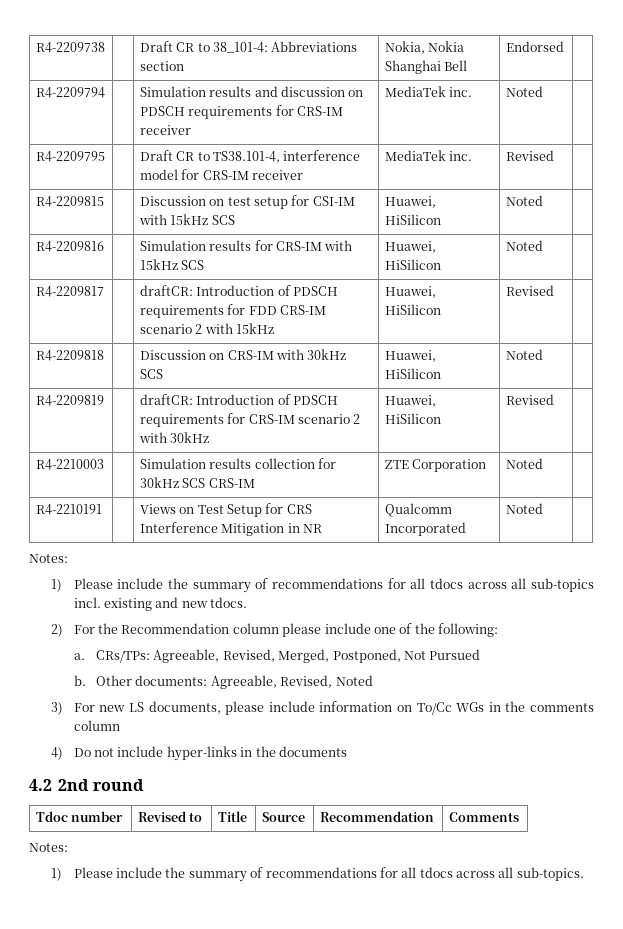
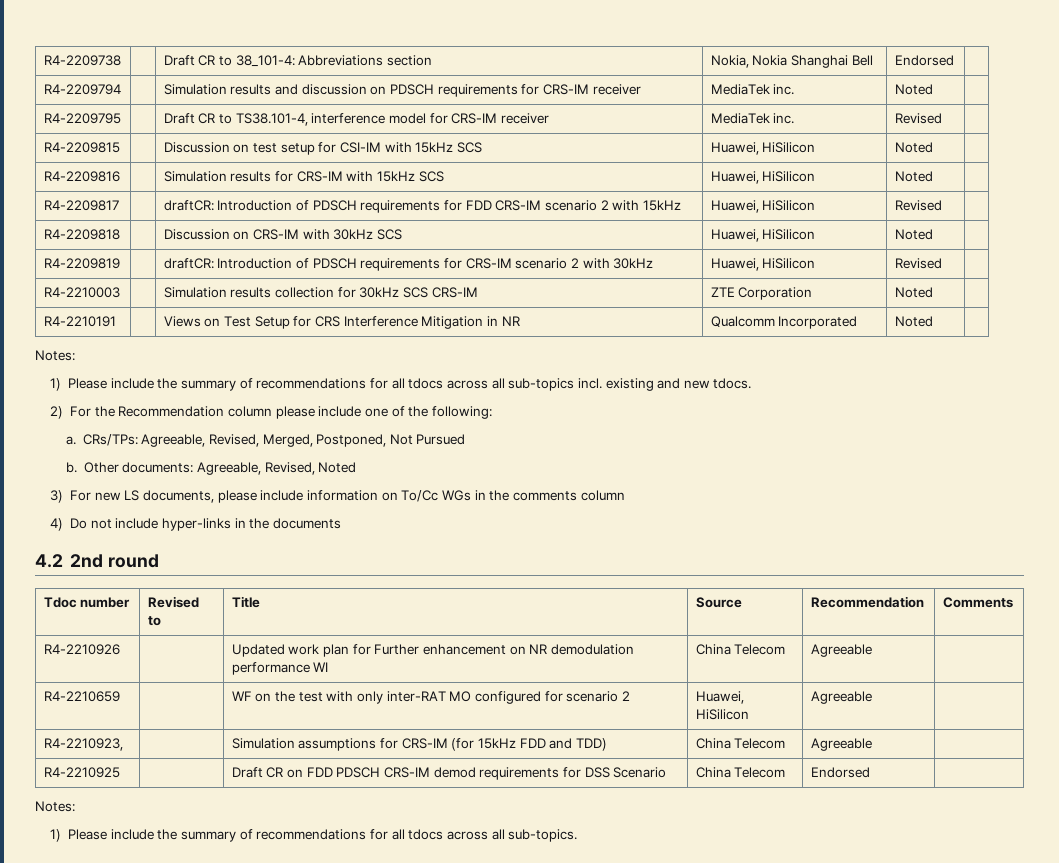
+ R4-2210926 | | Updated work plan for Further enhancement on NR demodulation performance WI | China Telecom | Agreeable |
+ R4-2210659 | | WF on the test with only inter-RAT MO configured for scenario 2 | Huawei, HiSilicon | Agreeable |
+ R4-2210923, | | Simulation assumptions for CRS-IM (for 15kHz FDD and TDD) | China Telecom | Agreeable |
+ R4-2210925 | | Draft CR on FDD PDSCH CRS-IM demod requirements for DSS Scenario | China Telecom | Endorsed |

